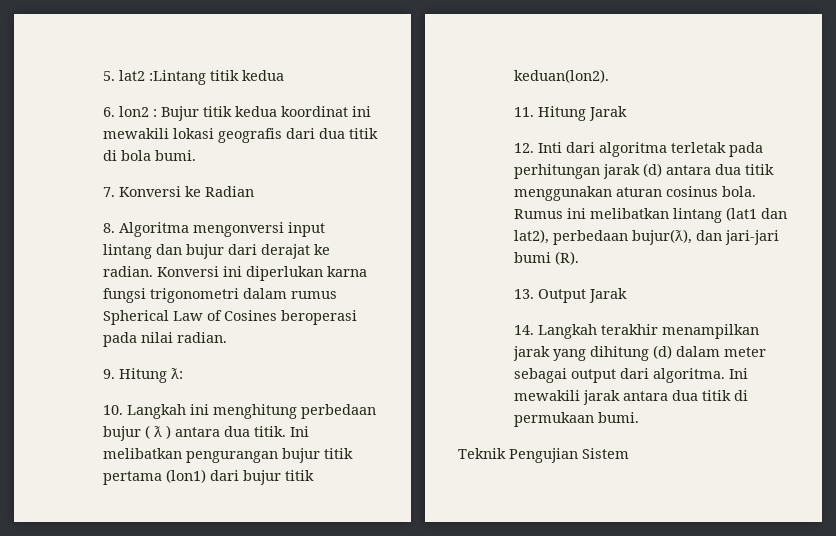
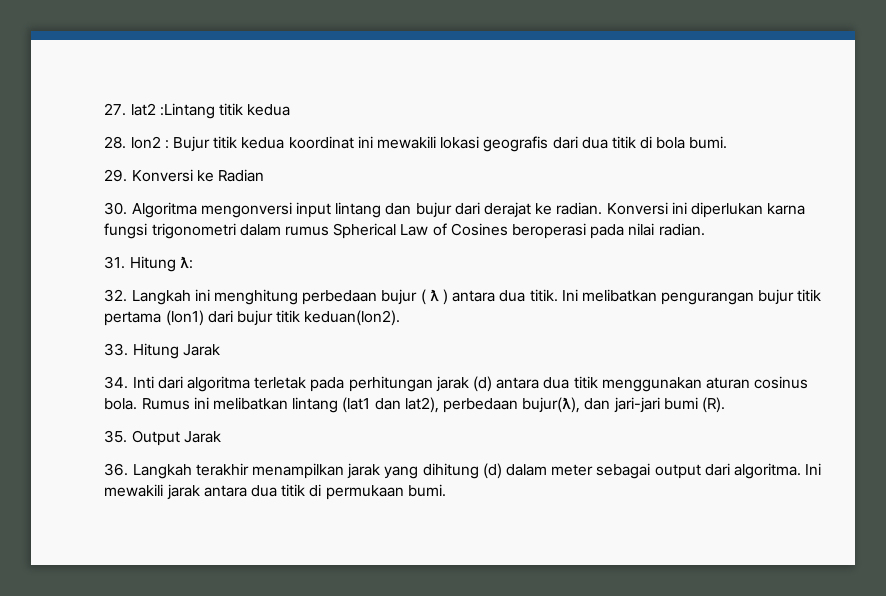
- 5. lat2 :Lintang titik kedua
+ 27. lat2 :Lintang titik kedua
- 6. lon2 : Bujur titik kedua koordinat ini mewakili lokasi geografis dari dua titik di bola bumi.
+ 28. lon2 : Bujur titik kedua koordinat ini mewakili lokasi geografis dari dua titik di bola bumi.
- 7. Konversi ke Radian
+ 29. Konversi ke Radian
- 8. Algoritma mengonversi input lintang dan bujur dari derajat ke radian.
+ 30. Algoritma mengonversi input lintang dan bujur dari derajat ke radian.
- 9. Hitung ƛ:
+ 31. Hitung ƛ:
- 10. Langkah ini menghitung perbedaan bujur ( ƛ ) antara dua titik.
+ 32. Langkah ini menghitung perbedaan bujur ( ƛ ) antara dua titik.
- 11. Hitung Jarak
+ 33. Hitung Jarak
- 12. Inti dari algoritma terletak pada perhitungan jarak (d) antara dua titik menggunakan aturan cosinus bola.
+ 34. Inti dari algoritma terletak pada perhitungan jarak (d) antara dua titik menggunakan aturan cosinus bola.
- 13. Output Jarak
+ 35. Output Jarak
- 14. Langkah terakhir menampilkan jarak yang dihitung (d) dalam meter sebagai output dari algoritma.
+ 36. Langkah terakhir menampilkan jarak yang dihitung (d) dalam meter sebagai output dari algoritma.
- Teknik Pengujian Sistem

